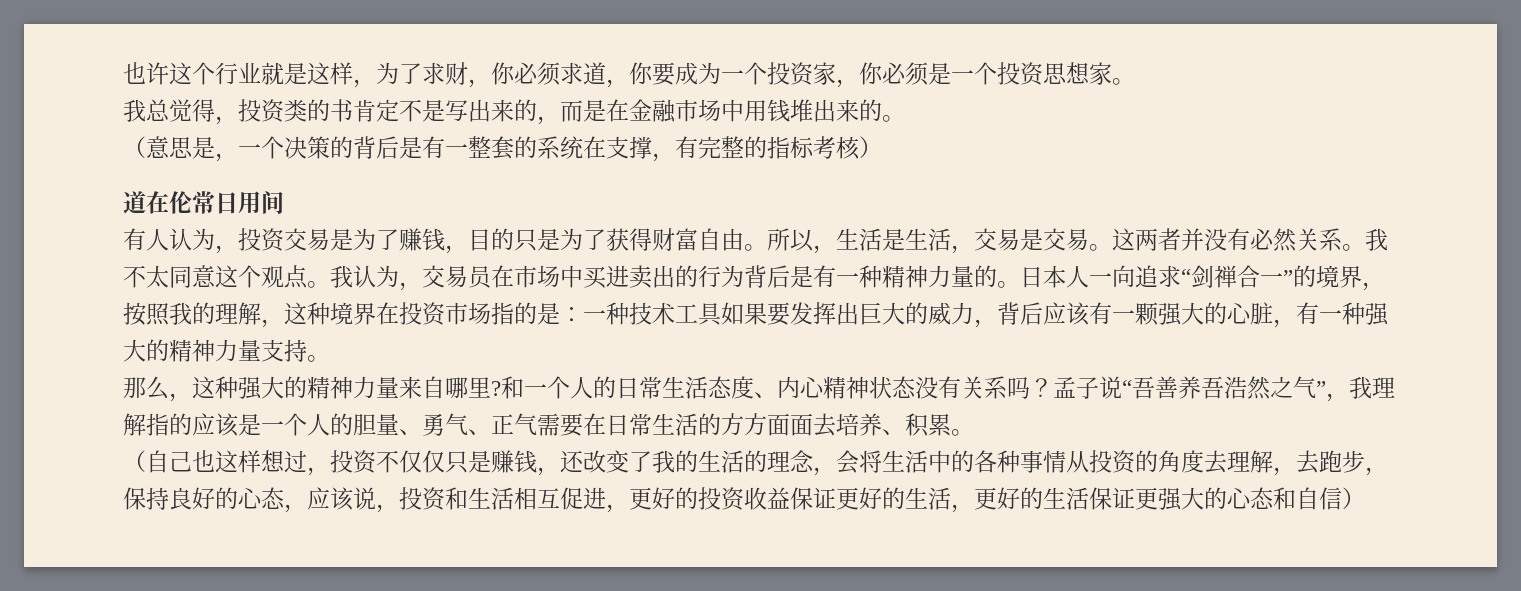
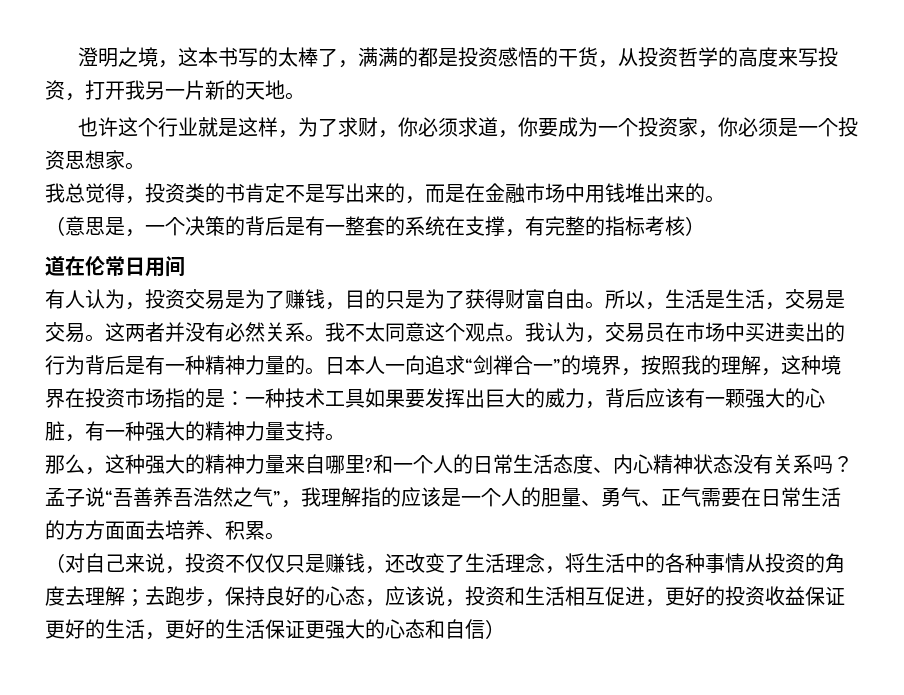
+ 澄明之境，这本书写的太棒了，满满的都是投资感悟的干货，从投资哲学的高度来写投资，打开我另一片新的天地。
- （自己也这样想过，投资不仅仅只是赚钱，还改变了我的生活的理念，会将生活中的各种事情从投资的角度去理解，去跑步，保持良好的心态，应该说，投资和生活相互促进，更好的投资收益保证更好的生活，更好的生活保证更强大的心态和自信）
+ （对自己来说，投资不仅仅只是赚钱，还改变了生活理念，将生活中的各种事情从投资的角度去理解；去跑步，保持良好的心态，应该说，投资和生活相互促进，更好的投资收益保证更好的生活，更好的生活保证更强大的心态和自信）

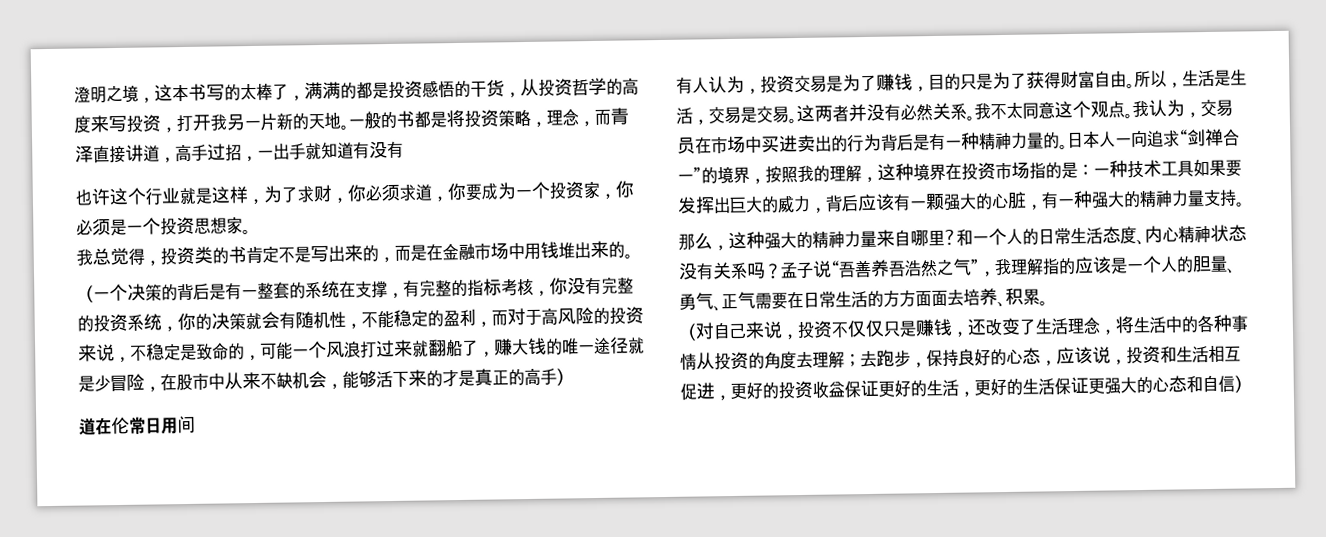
+ 一般的书都是将投资策略，理念，而青泽直接讲道，高手过招，一出手就知道有没有
- （意思是，一个决策的背后是有一整套的系统在支撑，有完整的指标考核）
+ （一个决策的背后是有一整套的系统在支撑，有完整的指标考核，你没有完整的投资系统，你的决策就会有随机性，不能稳定的盈利，而对于高风险的投资来说，不稳定是致命的，可能一个风浪打过来就翻船了，赚大钱的唯一途径就是少冒险，在股市中从来不缺机会，能够活下来的才是真正的高手）

